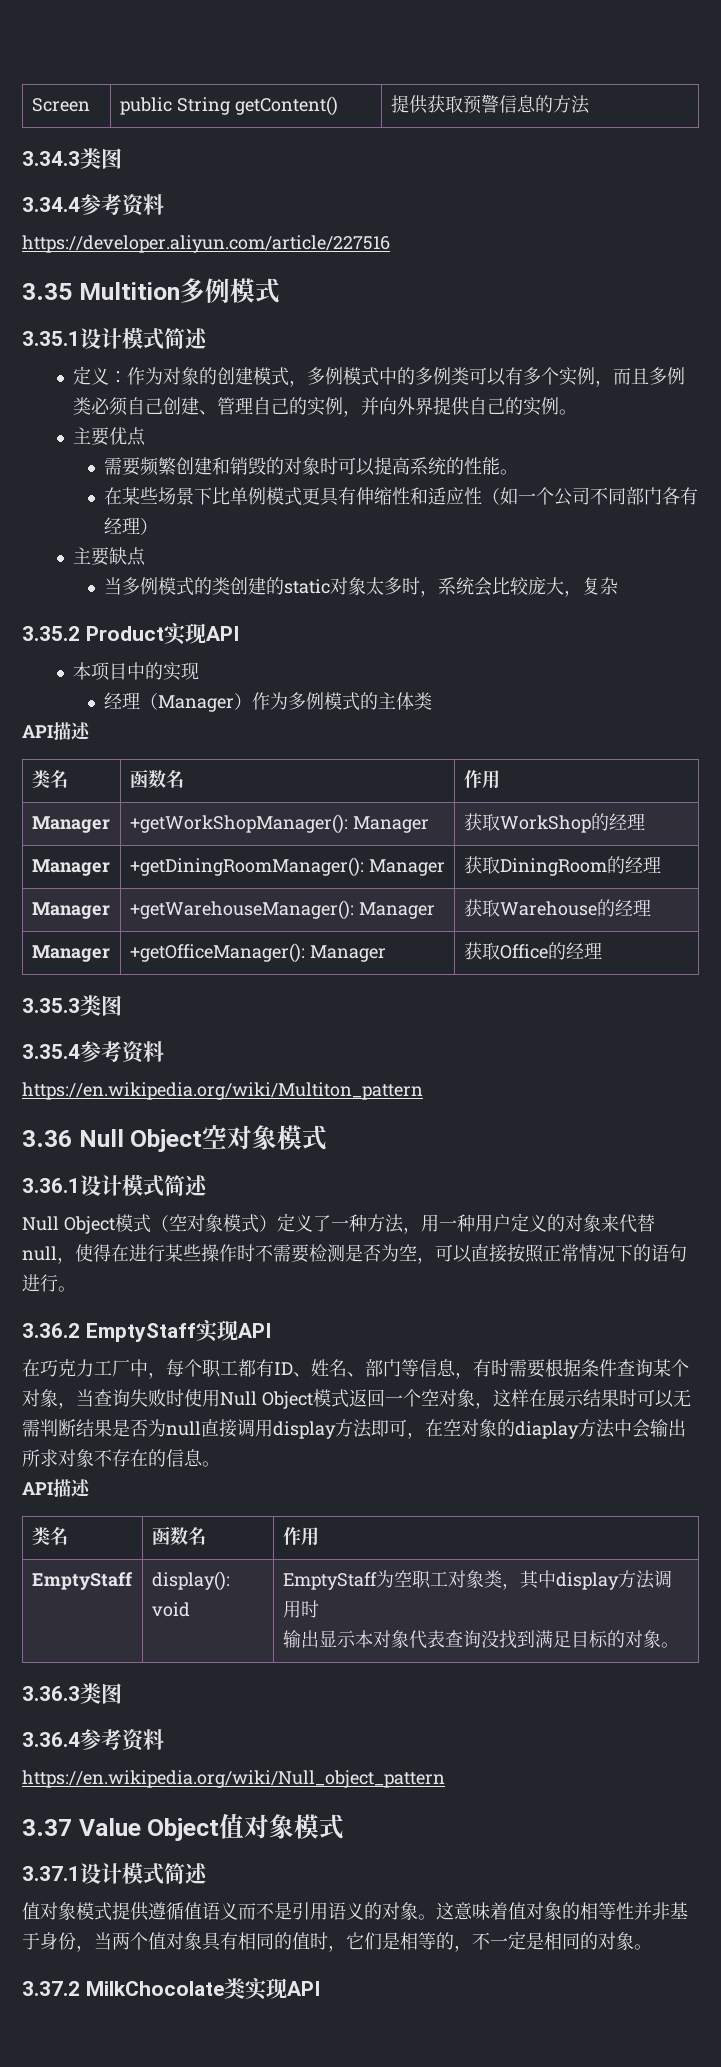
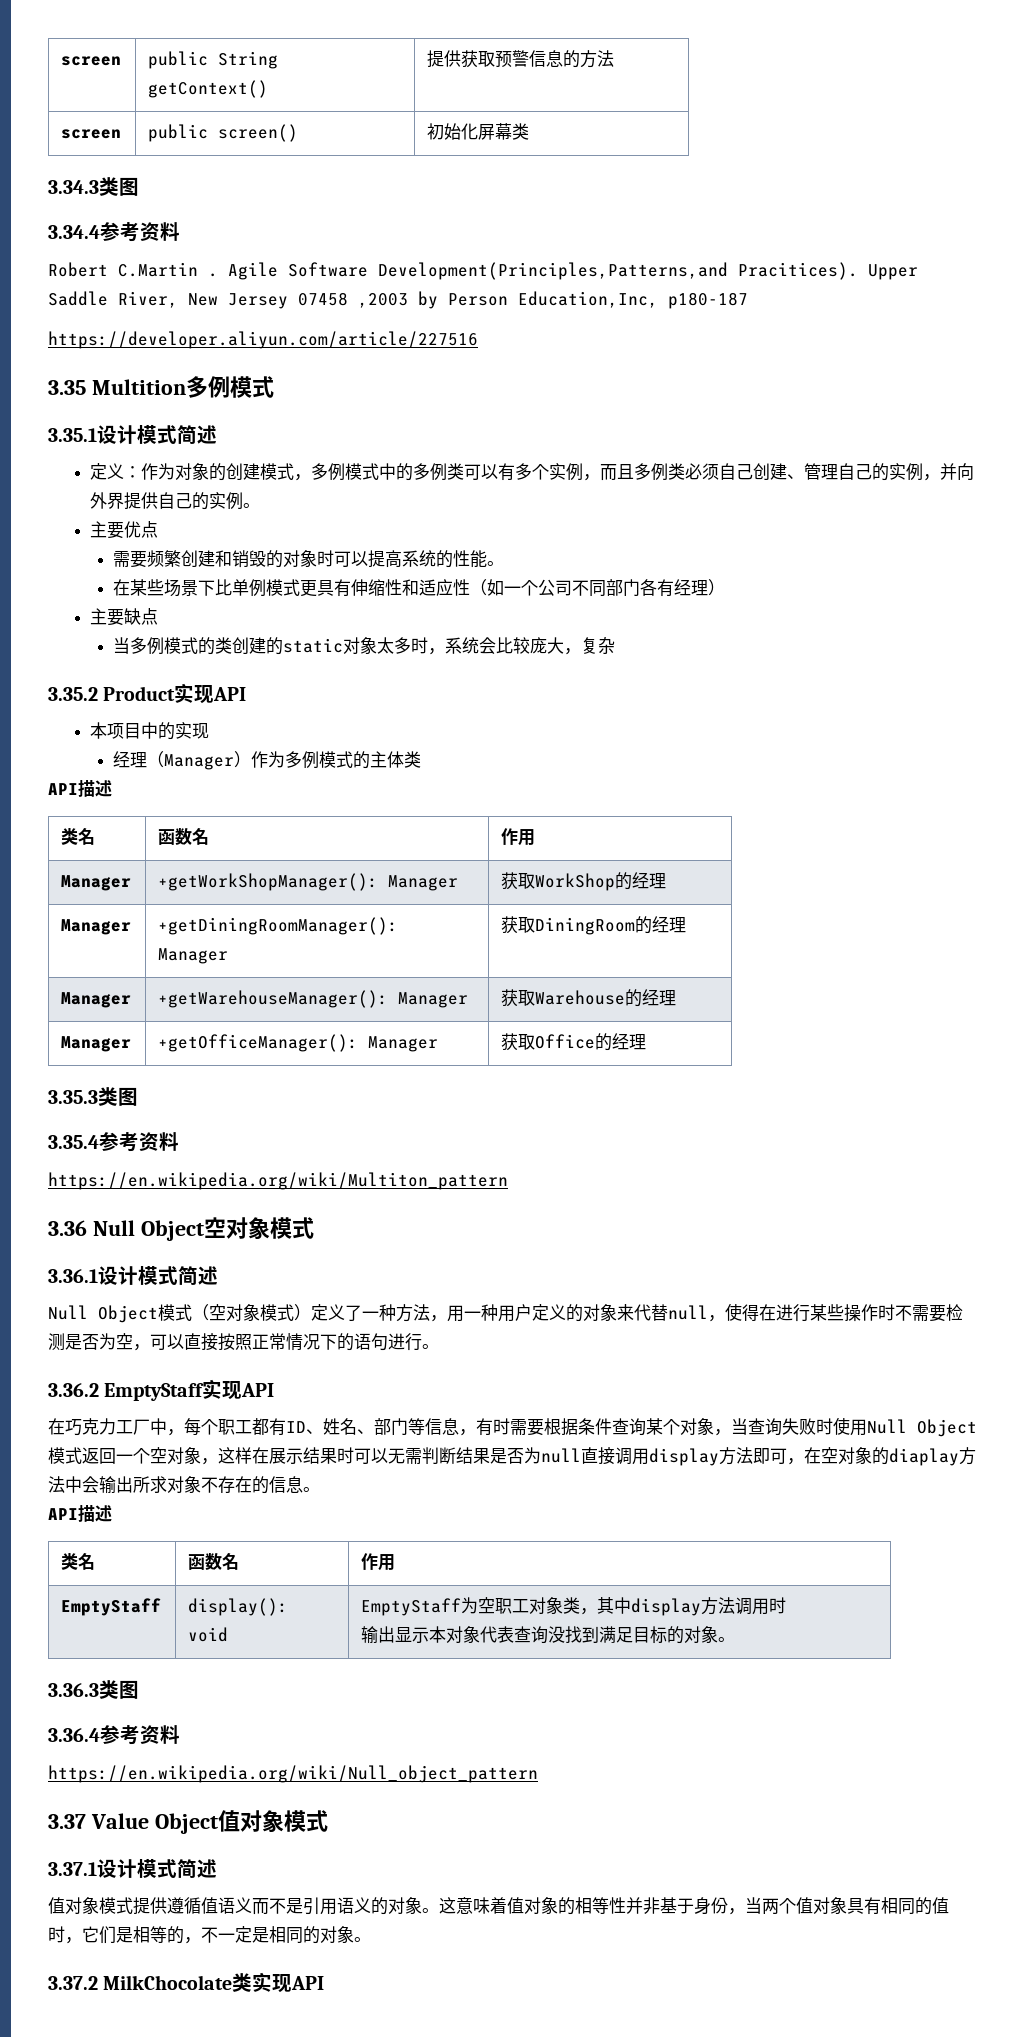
- Screen | public String getContent() | 提供获取预警信息的方法
+ screen | public String getContext() | 提供获取预警信息的方法
+ screen | public screen() | 初始化屏幕类
+ Robert C.Martin . Agile Software Development(Principles,Patterns,and Pracitices). Upper Saddle River, New Jersey 07458 ,2003 by Person Education,Inc, p180-187

